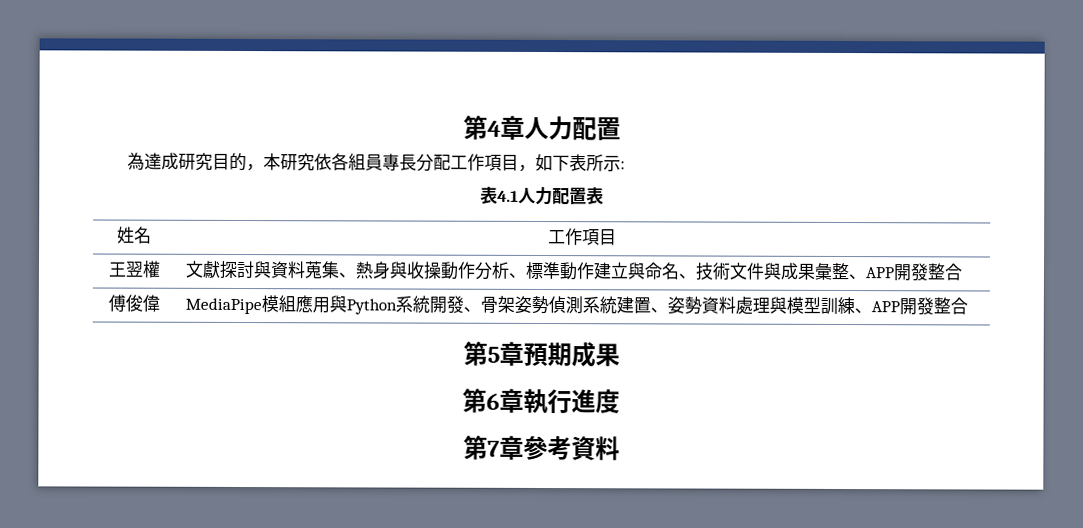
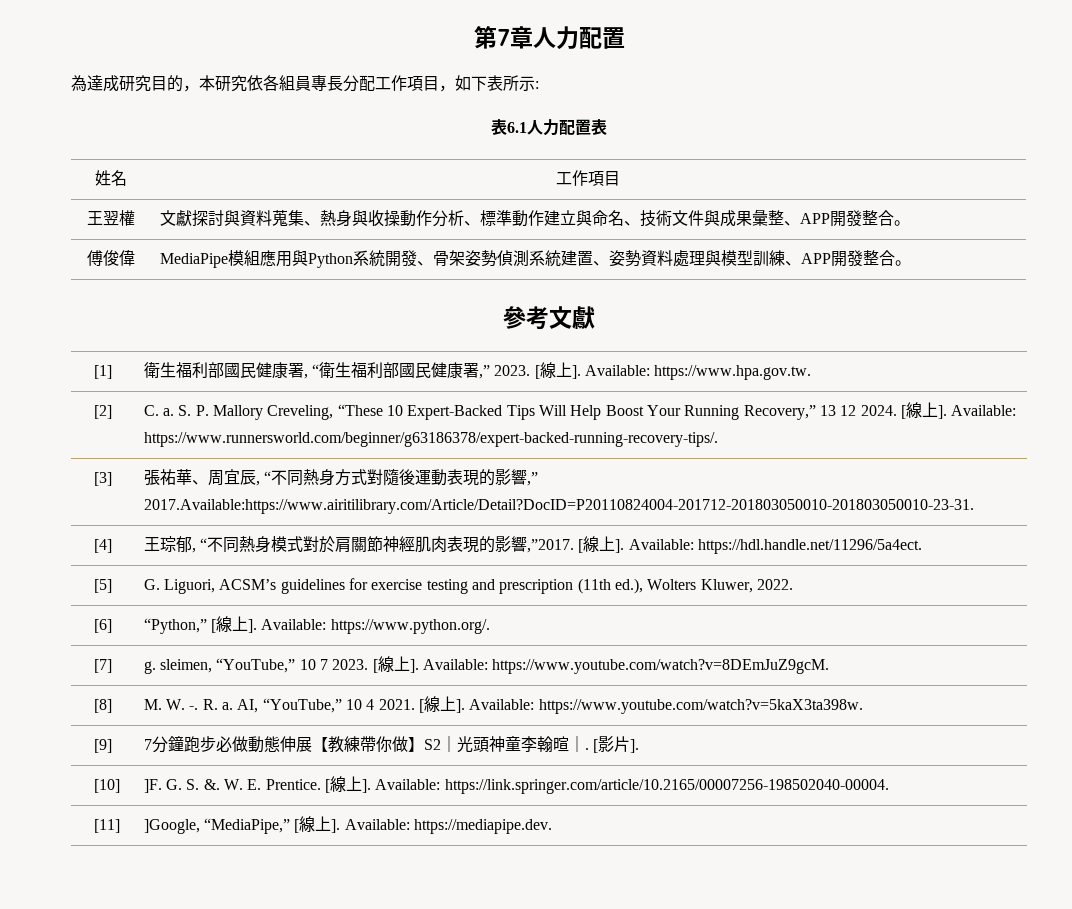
- 第4章人力配置
+ 第7章人力配置
- 表4.1人力配置表
+ 表6.1人力配置表
- 王翌權 | 文獻探討與資料蒐集、熱身與收操動作分析、標準動作建立與命名、技術文件與成果彙整、APP開發整合
+ 王翌權 | 文獻探討與資料蒐集、熱身與收操動作分析、標準動作建立與命名、技術文件與成果彙整、APP開發整合。
- 傅俊偉 | MediaPipe模組應用與Python系統開發、骨架姿勢偵測系統建置、姿勢資料處理與模型訓練、APP開發整合
- 第5章預期成果
- 第6章執行進度
- 第7章參考資料
+ 傅俊偉 | MediaPipe模組應用與Python系統開發、骨架姿勢偵測系統建置、姿勢資料處理與模型訓練、APP開發整合。
+ 參考文獻
+ [1] | 衛生福利部國民健康署, “衛生福利部國民健康署,” 2023. [線上]. Available: https://www.hpa.gov.tw.
+ [2] | C. a. S. P. Mallory Creveling, “These 10 Expert-Backed Tips Will Help Boost Your Running Recovery,” 13 12 2024. [線上]. Available: https://www.runnersworld.com/beginner/g63186378/expert-backed-running-recovery-tips/.
+ [3] | 張祐華、周宜辰, “不同熱身方式對隨後運動表現的影響,” 2017.Available:https://www.airitilibrary.com/Article/Detail?DocID=P20110824004-201712-201803050010-201803050010-23-31.
+ [4] | 王琮郁, “不同熱身模式對於肩關節神經肌肉表現的影響,”2017. [線上]. Available: https://hdl.handle.net/11296/5a4ect.
+ [5] | G. Liguori, ACSM’s guidelines for exercise testing and prescription (11th ed.), Wolters Kluwer, 2022.
+ [6] | “Python,” [線上]. Available: https://www.python.org/.
+ [7] | g. sleimen, “YouTube,” 10 7 2023. [線上]. Available: https://www.youtube.com/watch?v=8DEmJuZ9gcM.
+ [8] | M. W. -. R. a. AI, “YouTube,” 10 4 2021. [線上]. Available: https://www.youtube.com/watch?v=5kaX3ta398w.
+ [9] | 7分鐘跑步必做動態伸展【教練帶你做】S2｜光頭神童李翰暄｜. [影片].
+ [10] | ]F. G. S. &. W. E. Prentice. [線上]. Available: https://link.springer.com/article/10.2165/00007256-198502040-00004.
+ [11] | ]Google, “MediaPipe,” [線上]. Available: https://mediapipe.dev.

